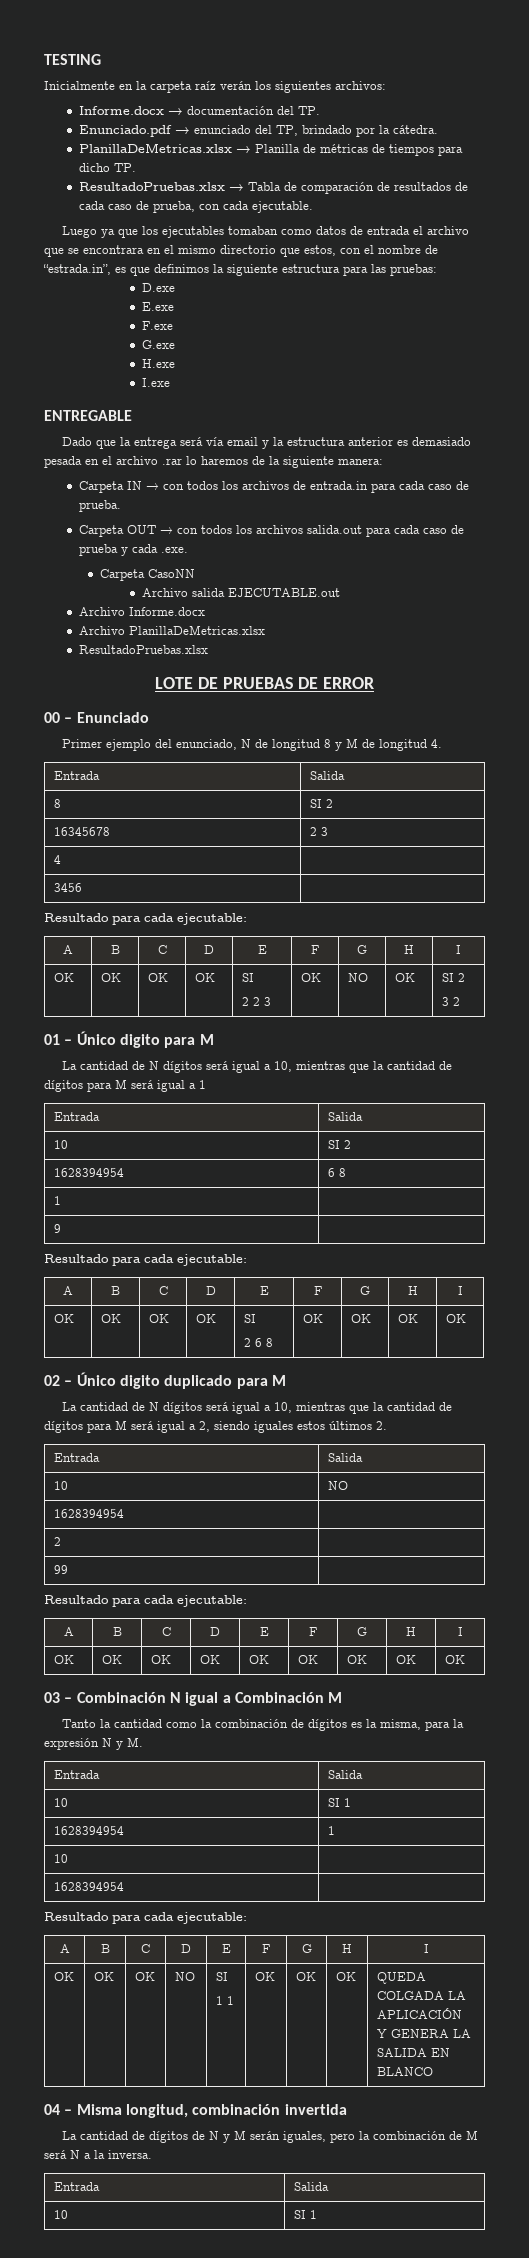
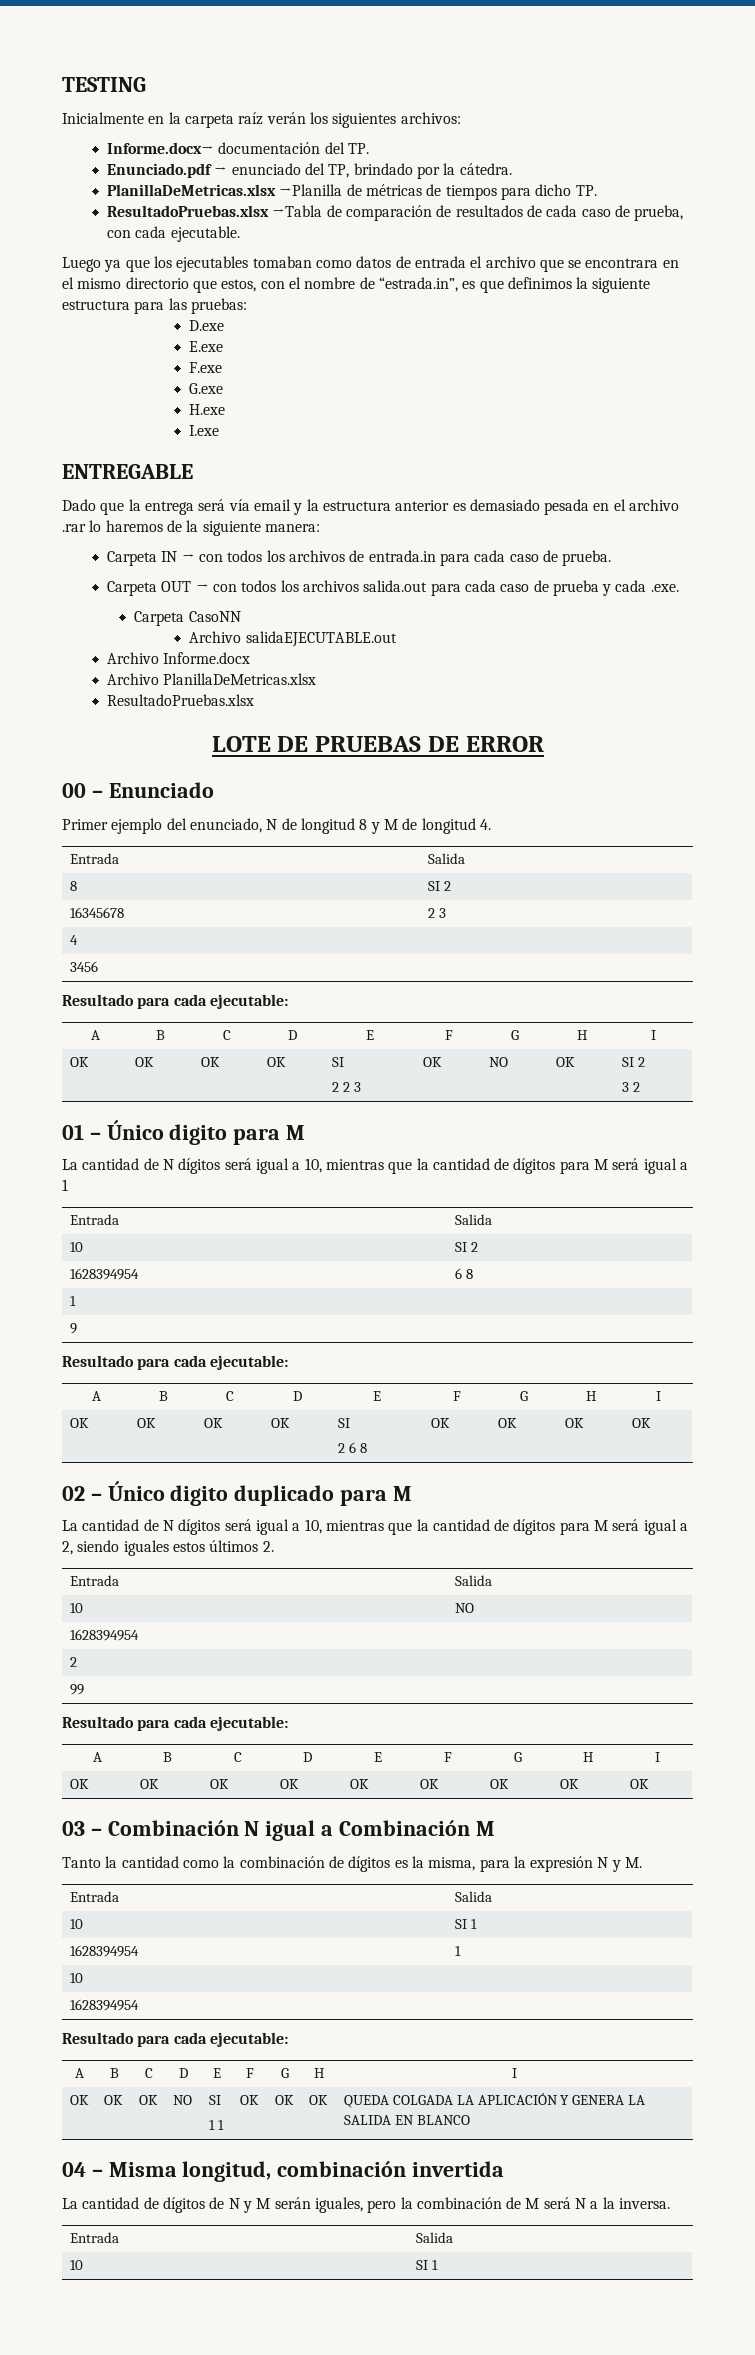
- Informe.docx → documentación del TP.
+ Informe.docx→ documentación del TP.
- PlanillaDeMetricas.xlsx → Planilla de métricas de tiempos para dicho TP.
+ PlanillaDeMetricas.xlsx →Planilla de métricas de tiempos para dicho TP.
- ResultadoPruebas.xlsx → Tabla de comparación de resultados de cada caso de prueba, con cada ejecutable.
+ ResultadoPruebas.xlsx →Tabla de comparación de resultados de cada caso de prueba, con cada ejecutable.
- Archivo salida EJECUTABLE.out
+ Archivo salidaEJECUTABLE.out

